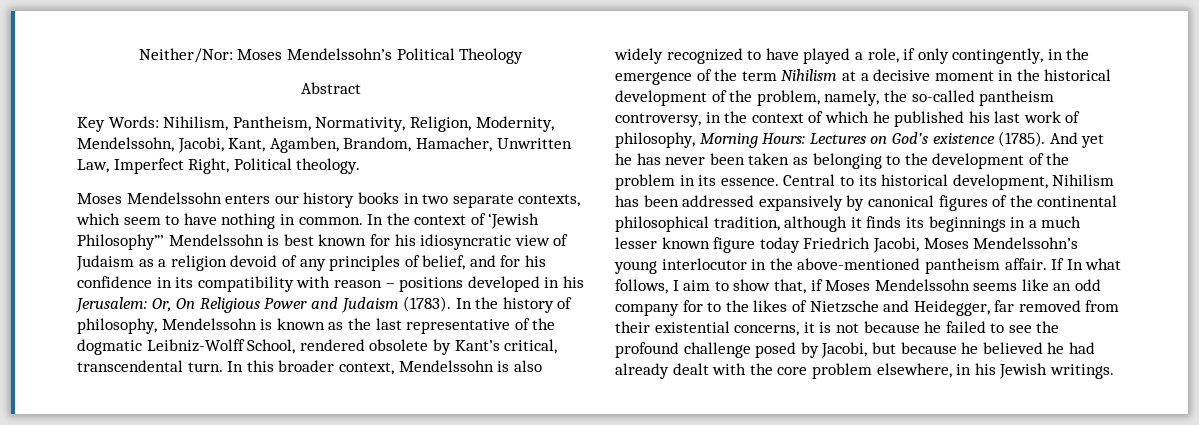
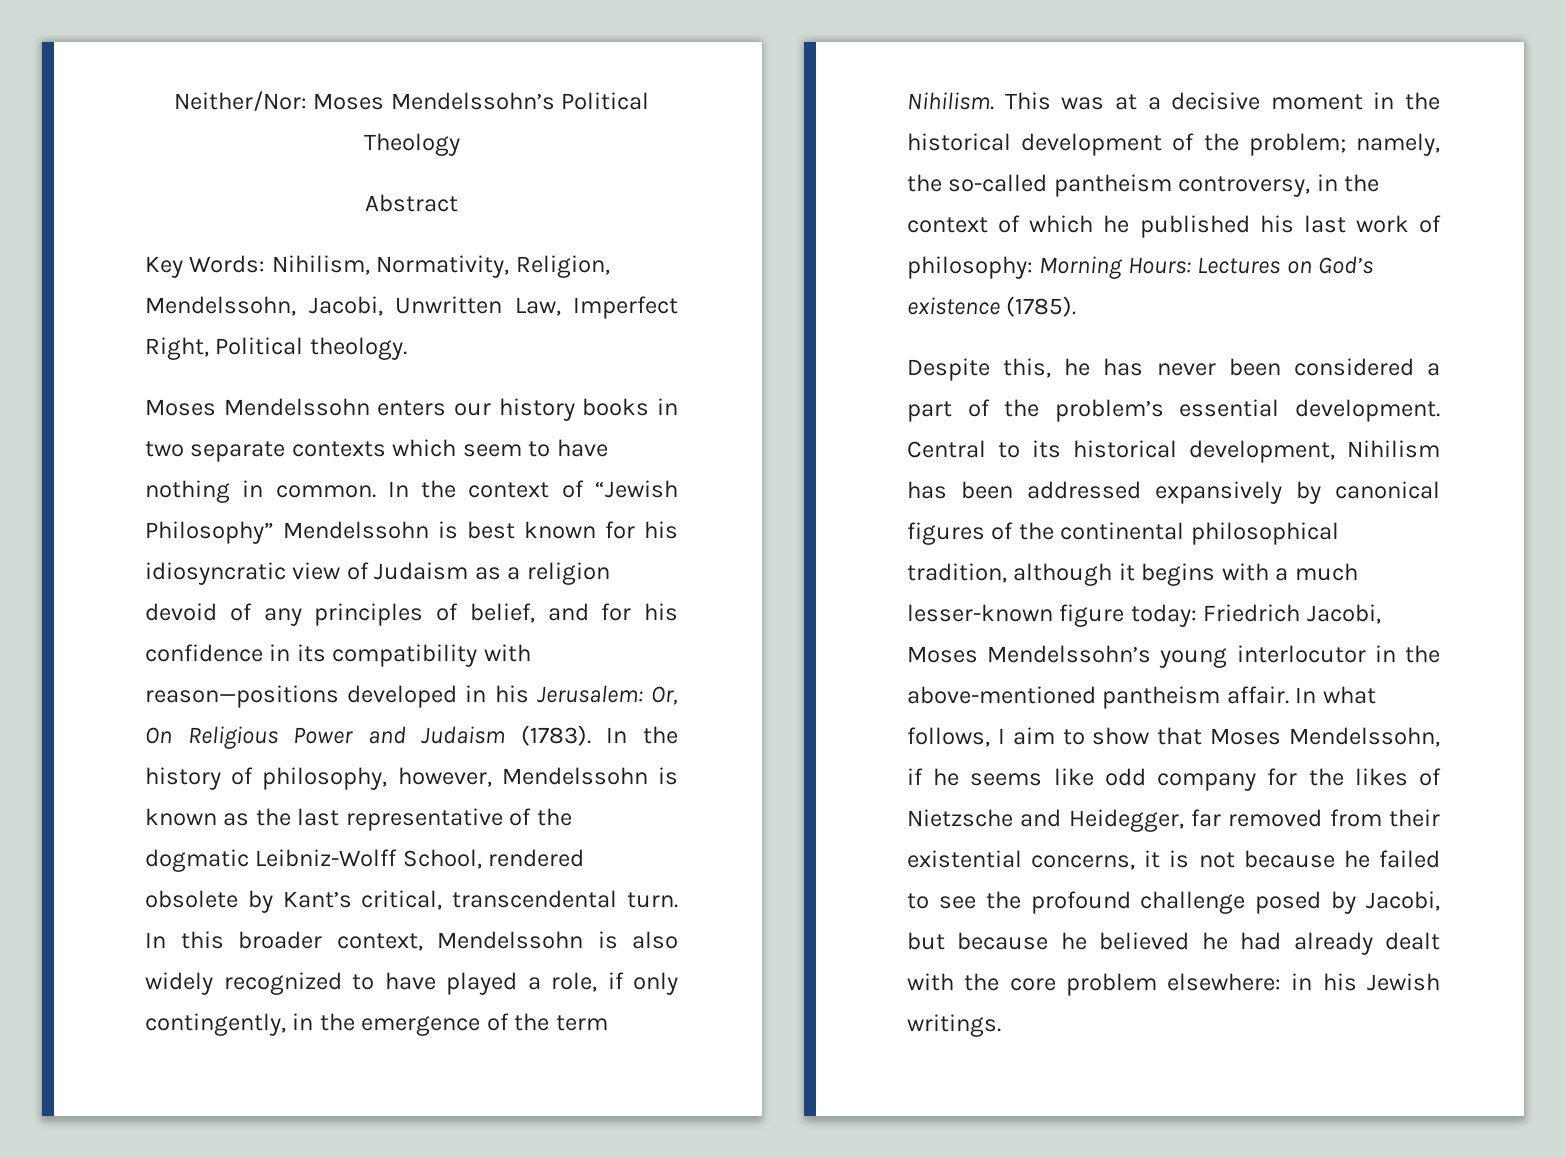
- Key Words: Nihilism, Pantheism, Normativity, Religion, Modernity, Mendelssohn, Jacobi, Kant, Agamben, Brandom, Hamacher, Unwritten Law, Imperfect Right, Political theology.
+ Key Words: Nihilism, Normativity, Religion, Mendelssohn, Jacobi, Unwritten Law, Imperfect Right, Political theology.
- Moses Mendelssohn enters our history books in two separate contexts, which seem to have nothing in common.
+ Moses Mendelssohn enters our history books in two separate contexts which seem to have nothing in common.
- In the context of ‘Jewish Philosophy”’ Mendelssohn is best known for his idiosyncratic view of Judaism as a religion devoid of any principles of belief, and for his confidence in its compatibility with reason – positions developed in his Jerusalem: Or, On Religious Power and Judaism (1783).
+ In the context of “Jewish Philosophy” Mendelssohn is best known for his idiosyncratic view of Judaism as a religion devoid of any principles of belief, and for his confidence in its compatibility with reason—positions developed in his Jerusalem: Or, On Religious Power and Judaism (1783).
- In the history of philosophy, Mendelssohn is known as the last representative of the dogmatic Leibniz-Wolff School, rendered obsolete by Kant’s critical, transcendental turn.
+ In the history of philosophy, however, Mendelssohn is known as the last representative of the dogmatic Leibniz-Wolff School, rendered obsolete by Kant’s critical, transcendental turn.
- In this broader context, Mendelssohn is also widely recognized to have played a role, if only contingently, in the emergence of the term Nihilism at a decisive moment in the historical development of the problem, namely, the so-called pantheism controversy, in the context of which he published his last work of philosophy, Morning Hours: Lectures on God’s existence (1785). And yet he has never been taken as belonging to the development of the problem in its essence.
+ In this broader context, Mendelssohn is also widely recognized to have played a role, if only contingently, in the emergence of the term Nihilism. This was at a decisive moment in the historical development of the problem; namely, the so-called pantheism controversy, in the context of which he published his last work of philosophy: Morning Hours: Lectures on God’s existence (1785).
+ Despite this, he has never been considered a part of the problem’s essential development.
- Central to its historical development, Nihilism has been addressed expansively by canonical figures of the continental philosophical tradition, although it finds its beginnings in a much lesser known figure today Friedrich Jacobi, Moses Mendelssohn’s young interlocutor in the above-mentioned pantheism affair.
+ Central to its historical development, Nihilism has been addressed expansively by canonical figures of the continental philosophical tradition, although it begins with a much lesser-known figure today: Friedrich Jacobi, Moses Mendelssohn’s young interlocutor in the above-mentioned pantheism affair.
- If In what follows, I aim to show that, if Moses Mendelssohn seems like an odd company for to the likes of Nietzsche and Heidegger, far removed from their existential concerns, it is not because he failed to see the profound challenge posed by Jacobi, but because he believed he had already dealt with the core problem elsewhere, in his Jewish writings.
+ In what follows, I aim to show that Moses Mendelssohn, if he seems like odd company for the likes of Nietzsche and Heidegger, far removed from their existential concerns, it is not because he failed to see the profound challenge posed by Jacobi, but because he believed he had already dealt with the core problem elsewhere: in his Jewish writings.

